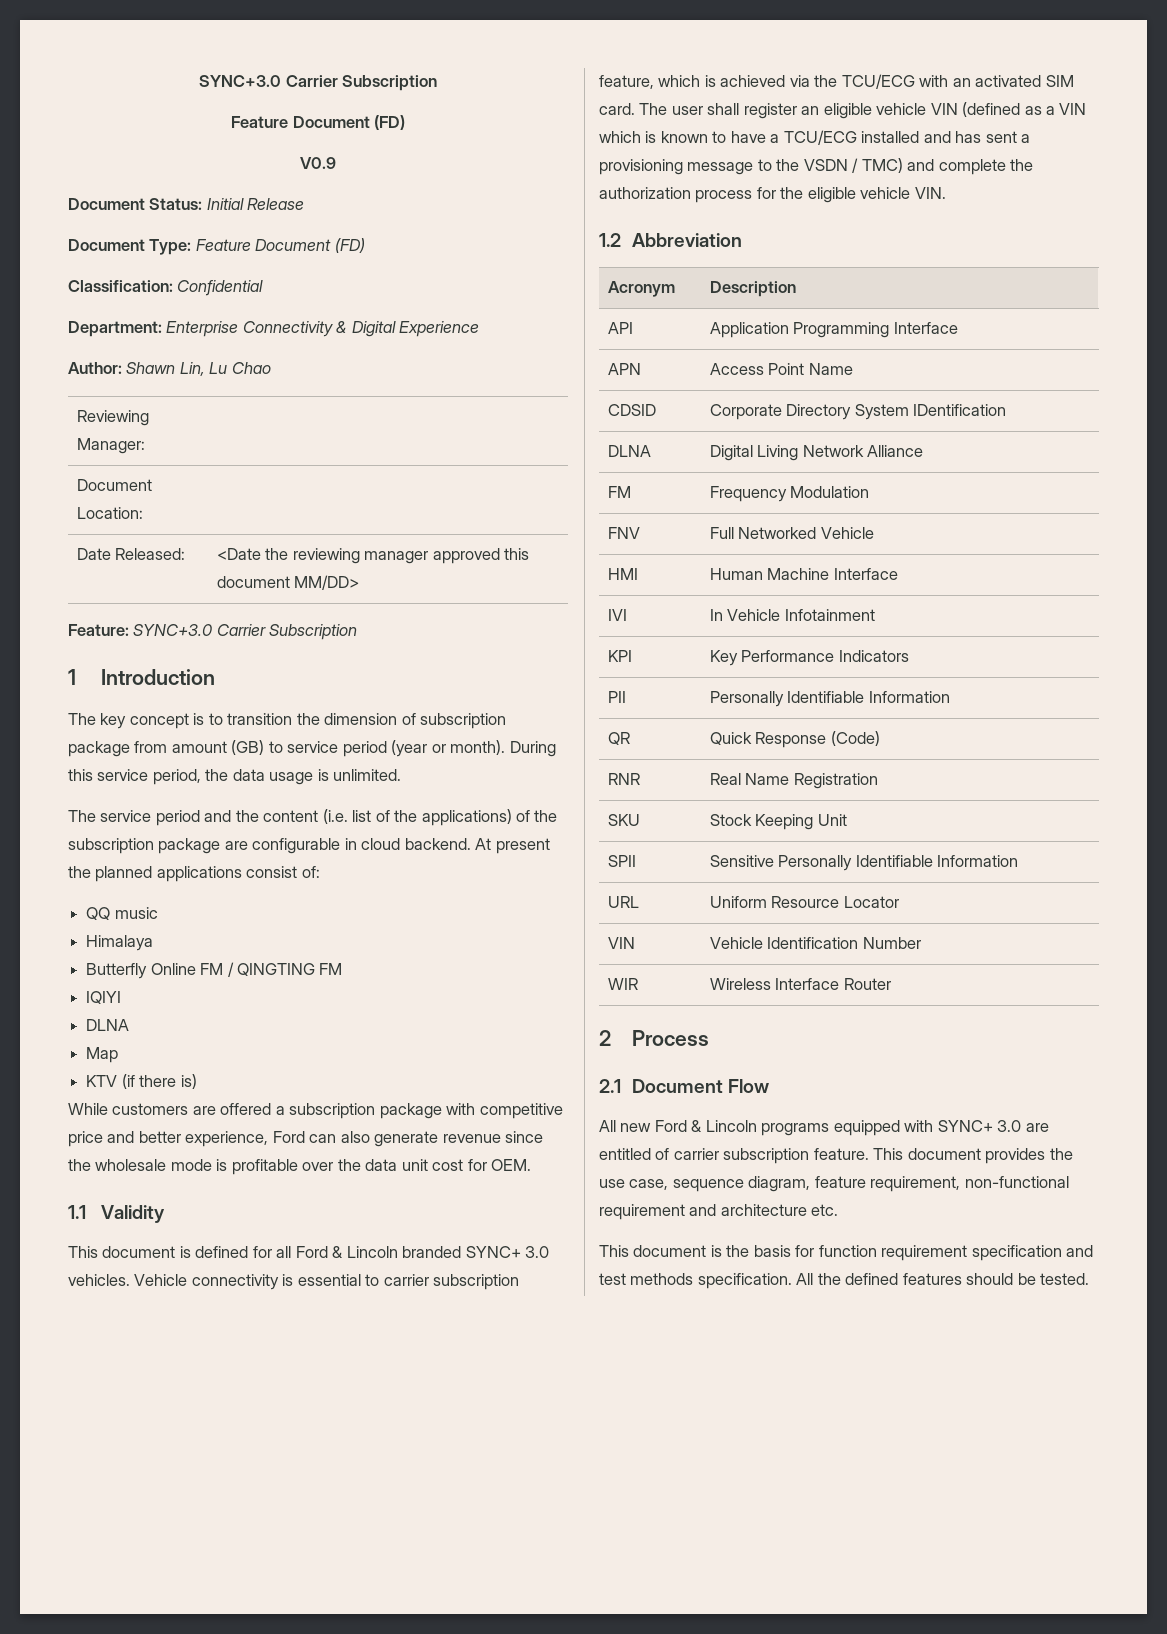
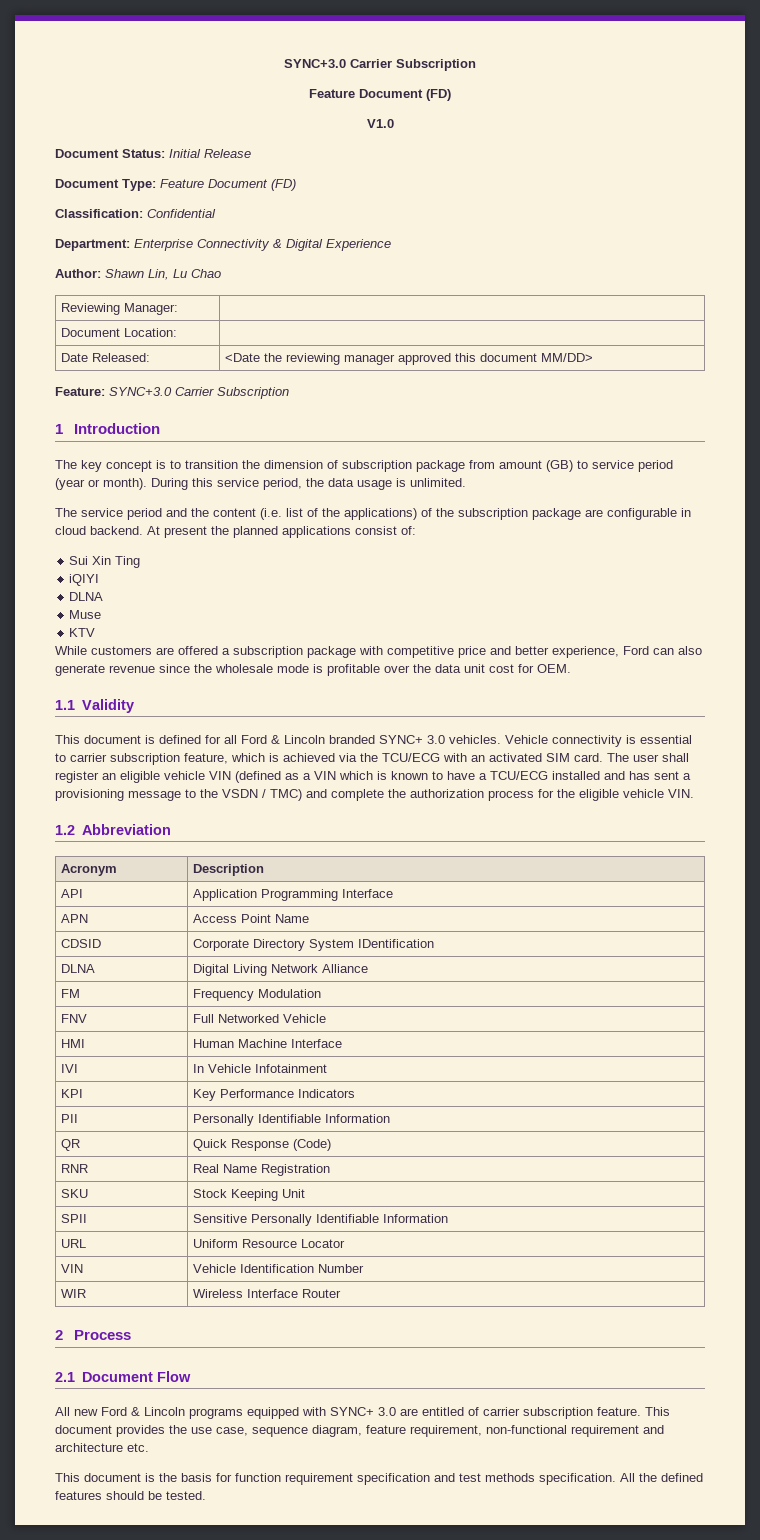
- V0.9
+ V1.0
- QQ music
- Himalaya
- Butterfly Online FM / QINGTING FM
- IQIYI
+ Sui Xin Ting
+ iQIYI
- Map
+ Muse
- KTV (if there is)
+ KTV

